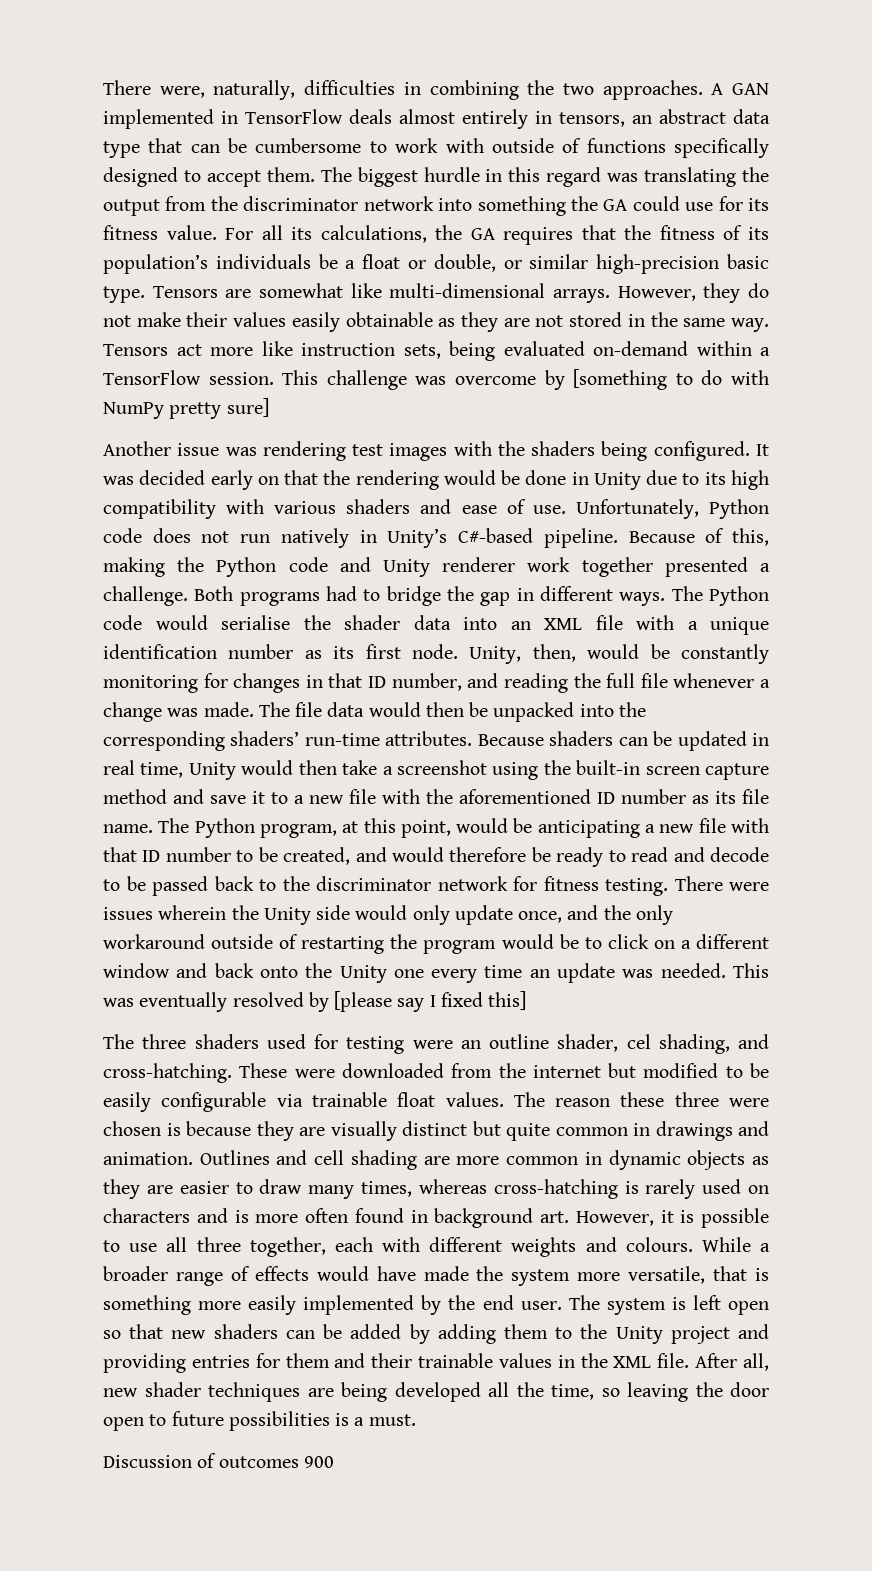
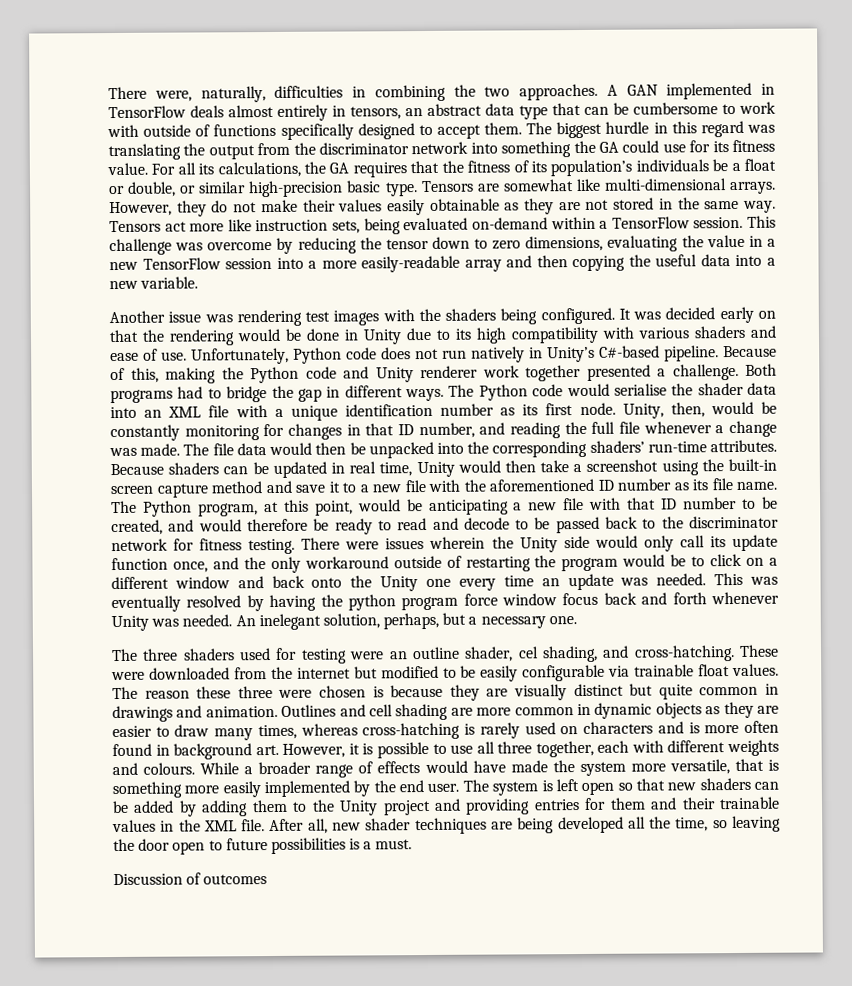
- This challenge was overcome by [something to do with NumPy pretty sure]
+ This challenge was overcome by reducing the tensor down to zero dimensions, evaluating the value in a new TensorFlow session into a more easily-readable array and then copying the useful data into a new variable.
- There were issues wherein the Unity side would only update once, and the only workaround outside of restarting the program would be to click on a different window and back onto the Unity one every time an update was needed.
+ There were issues wherein the Unity side would only call its update function once, and the only workaround outside of restarting the program would be to click on a different window and back onto the Unity one every time an update was needed.
- This was eventually resolved by [please say I fixed this]
+ This was eventually resolved by having the python program force window focus back and forth whenever Unity was needed. An inelegant solution, perhaps, but a necessary one.
- Discussion of outcomes 900
+ Discussion of outcomes

